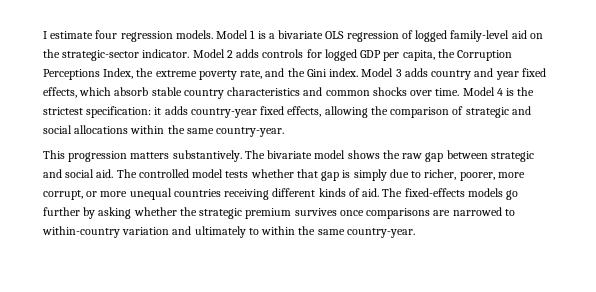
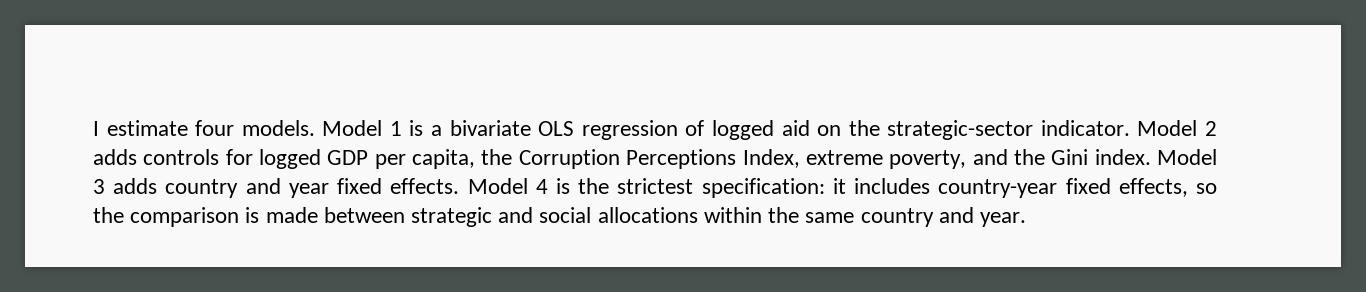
- I estimate four regression models.
+ I estimate four models.
- Model 1 is a bivariate OLS regression of logged family-level aid on the strategic-sector indicator.
+ Model 1 is a bivariate OLS regression of logged aid on the strategic-sector indicator.
- Model 2 adds controls for logged GDP per capita, the Corruption Perceptions Index, the extreme poverty rate, and the Gini index.
+ Model 2 adds controls for logged GDP per capita, the Corruption Perceptions Index, extreme poverty, and the Gini index.
- Model 3 adds country and year fixed effects, which absorb stable country characteristics and common shocks over time.
+ Model 3 adds country and year fixed effects.
- Model 4 is the strictest specification: it adds country-year fixed effects, allowing the comparison of strategic and social allocations within the same country-year.
- This progression matters substantively. The bivariate model shows the raw gap between strategic and social aid. The controlled model tests whether that gap is simply due to richer, poorer, more corrupt, or more unequal countries receiving different kinds of aid. The fixed-effects models go further by asking whether the strategic premium survives once comparisons are narrowed to within-country variation and ultimately to within the same country-year.
+ Model 4 is the strictest specification: it includes country-year fixed effects, so the comparison is made between strategic and social allocations within the same country and year.

